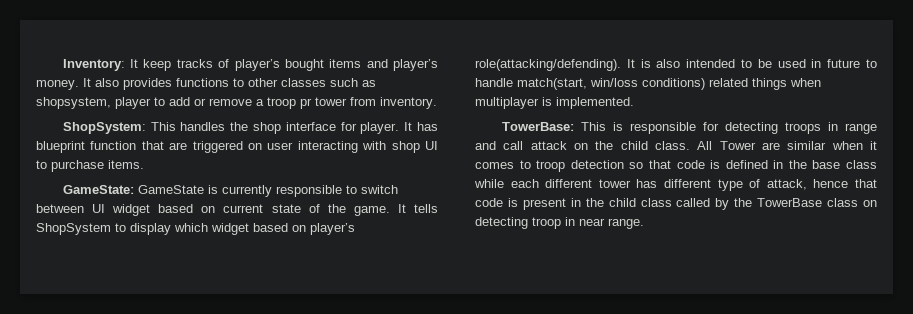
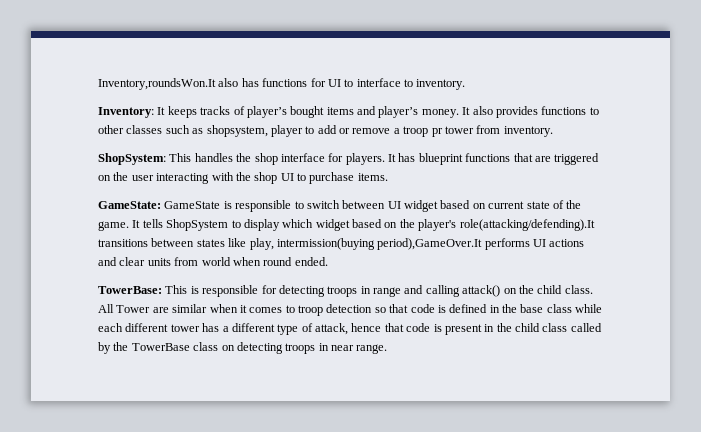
+ Inventory,roundsWon.It also has functions for UI to interface to inventory.
- Inventory: It keep tracks of player’s bought items and player’s money.
+ Inventory: It keeps tracks of player’s bought items and player’s money.
- ShopSystem: This handles the shop interface for player.
+ ShopSystem: This handles the shop interface for players.
- It has blueprint function that are triggered on user interacting with shop UI to purchase items.
+ It has blueprint functions that are triggered on the user interacting with the shop UI to purchase items.
- GameState: GameState is currently responsible to switch between UI widget based on current state of the game.
+ GameState: GameState is responsible to switch between UI widget based on current state of the game.
- It tells ShopSystem to display which widget based on player’s role(attacking/defending). It is also intended to be used in future to handle match(start, win/loss conditions) related things when multiplayer is implemented.
+ It tells ShopSystem to display which widget based on the player's role(attacking/defending).It transitions between states like play, intermission(buying period),GameOver.It performs UI actions and clear units from world when round ended.
- TowerBase: This is responsible for detecting troops in range and call attack on the child class.
+ TowerBase: This is responsible for detecting troops in range and calling attack() on the child class.
- All Tower are similar when it comes to troop detection so that code is defined in the base class while each different tower has different type of attack, hence that code is present in the child class called by the TowerBase class on detecting troop in near range.
+ All Tower are similar when it comes to troop detection so that code is defined in the base class while each different tower has a different type of attack, hence that code is present in the child class called by the TowerBase class on detecting troops in near range.

